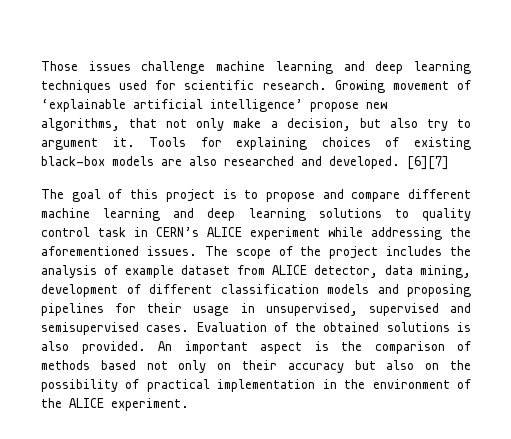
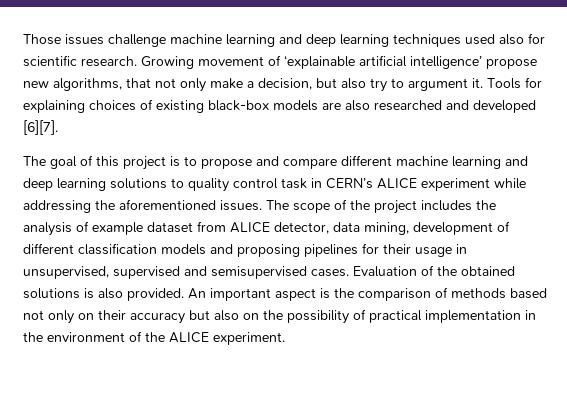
- Those issues challenge machine learning and deep learning techniques used for scientific research.
+ Those issues challenge machine learning and deep learning techniques used also for scientific research.
- Tools for explaining choices of existing black-box models are also researched and developed. [6][7]
+ Tools for explaining choices of existing black-box models are also researched and developed [6][7].

